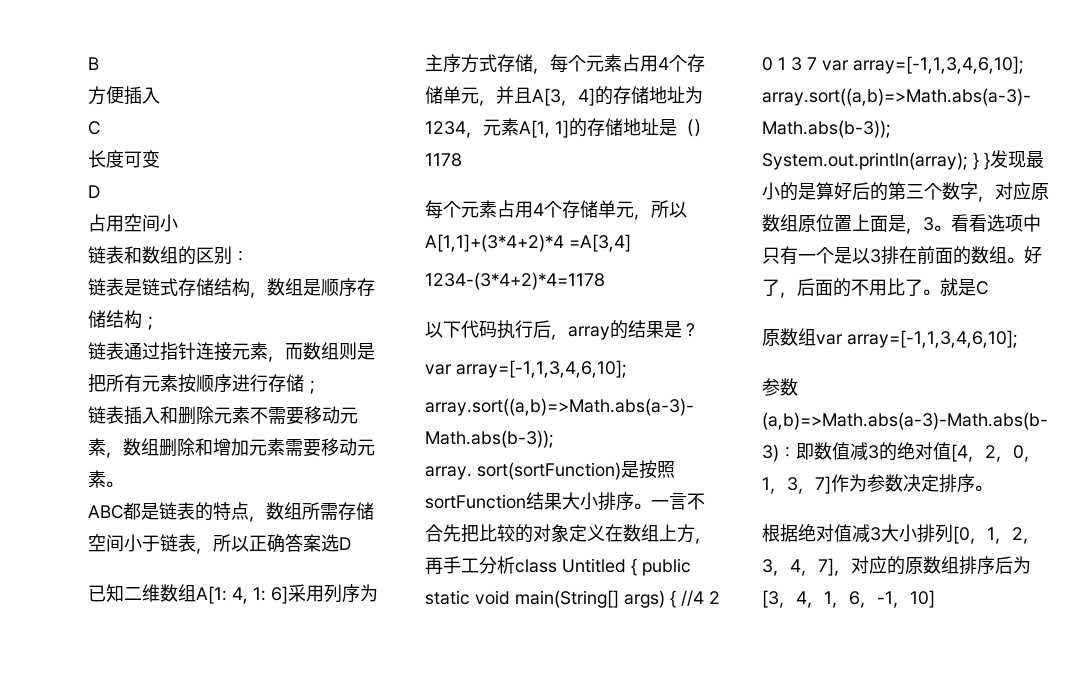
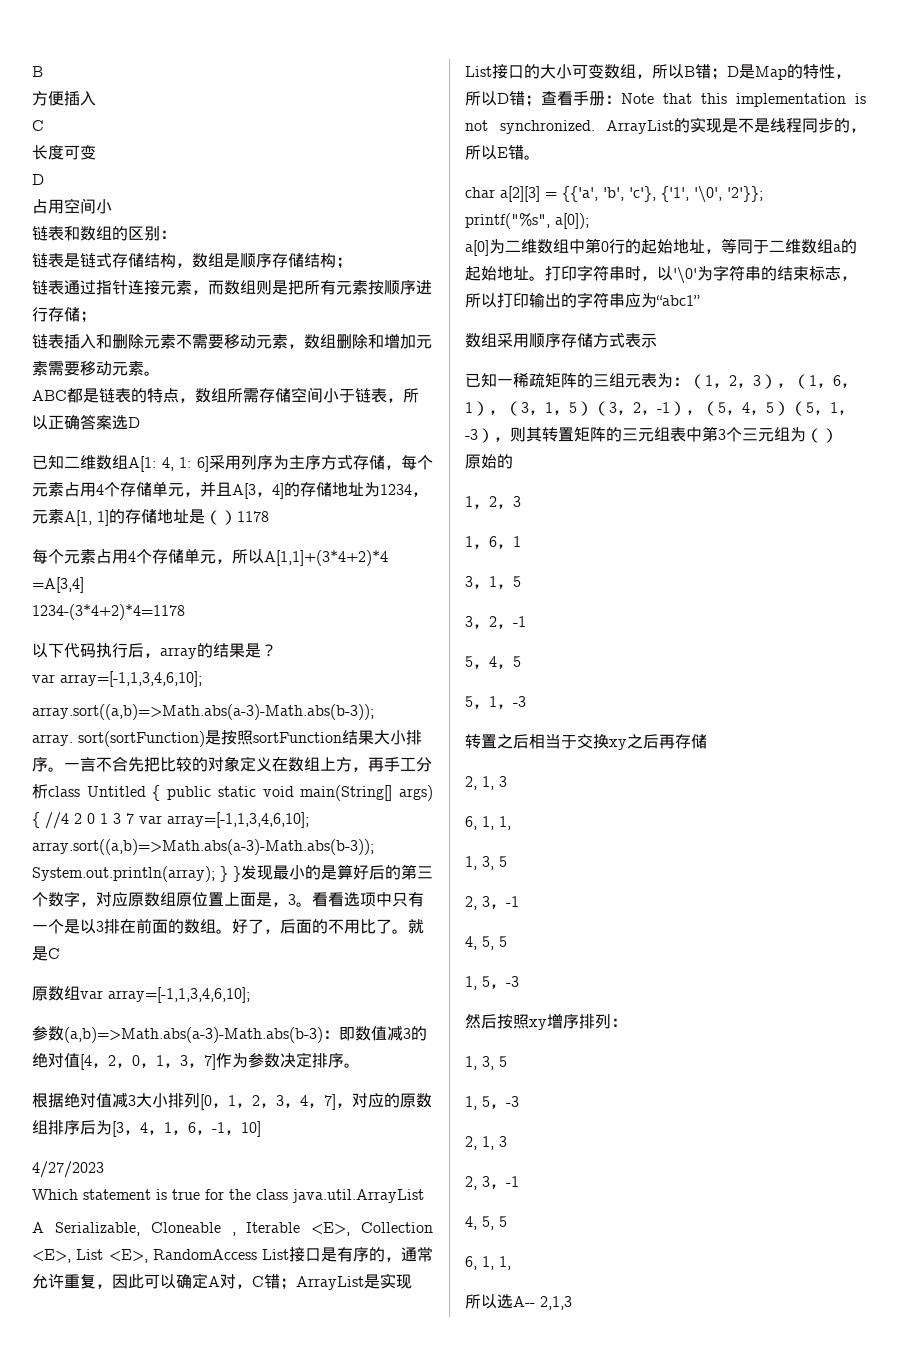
+ 4/27/2023
+ Which statement is true for the class java.util.ArrayList
+ A Serializable, Cloneable , Iterable <E>, Collection <E>, List <E>, RandomAccess List接口是有序的，通常允许重复，因此可以确定A对，C错；ArrayList是实现List接口的大小可变数组，所以B错；D是Map的特性，所以D错；查看手册：Note that this implementation is not synchronized. ArrayList的实现是不是线程同步的，所以E错。
+ char a[2][3] = {{'a', 'b', 'c'}, {'1', '\0', '2'}};
+ printf("%s", a[0]);
+ a[0]为二维数组中第0行的起始地址，等同于二维数组a的起始地址。打印字符串时，以'\0'为字符串的结束标志，所以打印输出的字符串应为“abc1”
+ 数组采用顺序存储方式表示
+ 已知一稀疏矩阵的三组元表为：（1，2，3），（1，6，1），（3，1，5）（3，2，-1），（5，4，5）（5，1，-3），则其转置矩阵的三元组表中第3个三元组为（）
+ 原始的
+ 1，2，3
+ 1，6，1
+ 3，1，5
+ 3，2，-1
+ 5，4，5
+ 5，1，-3
+ 转置之后相当于交换xy之后再存储
+ 2, 1, 3
+ 6, 1, 1,
+ 1, 3, 5
+ 2, 3，-1
+ 4, 5, 5
+ 1, 5，-3
+ 然后按照xy增序排列：
+ 1, 3, 5
+ 1, 5，-3
+ 2, 1, 3
+ 2, 3，-1
+ 4, 5, 5
+ 6, 1, 1,
+ 所以选A-- 2,1,3

